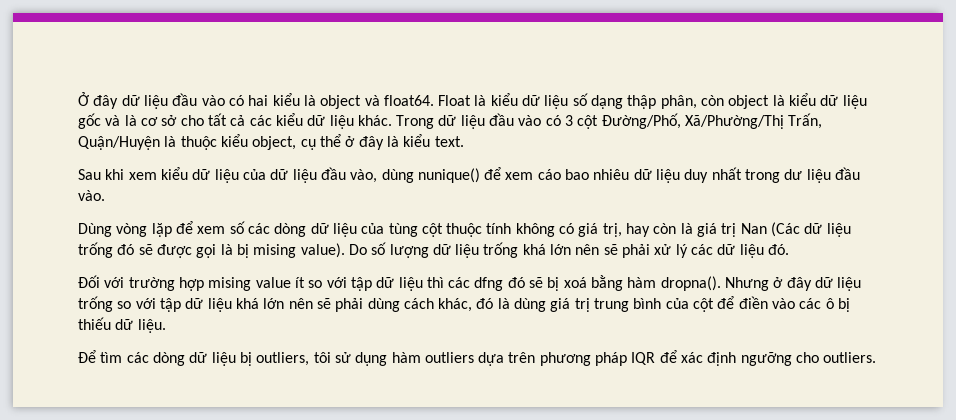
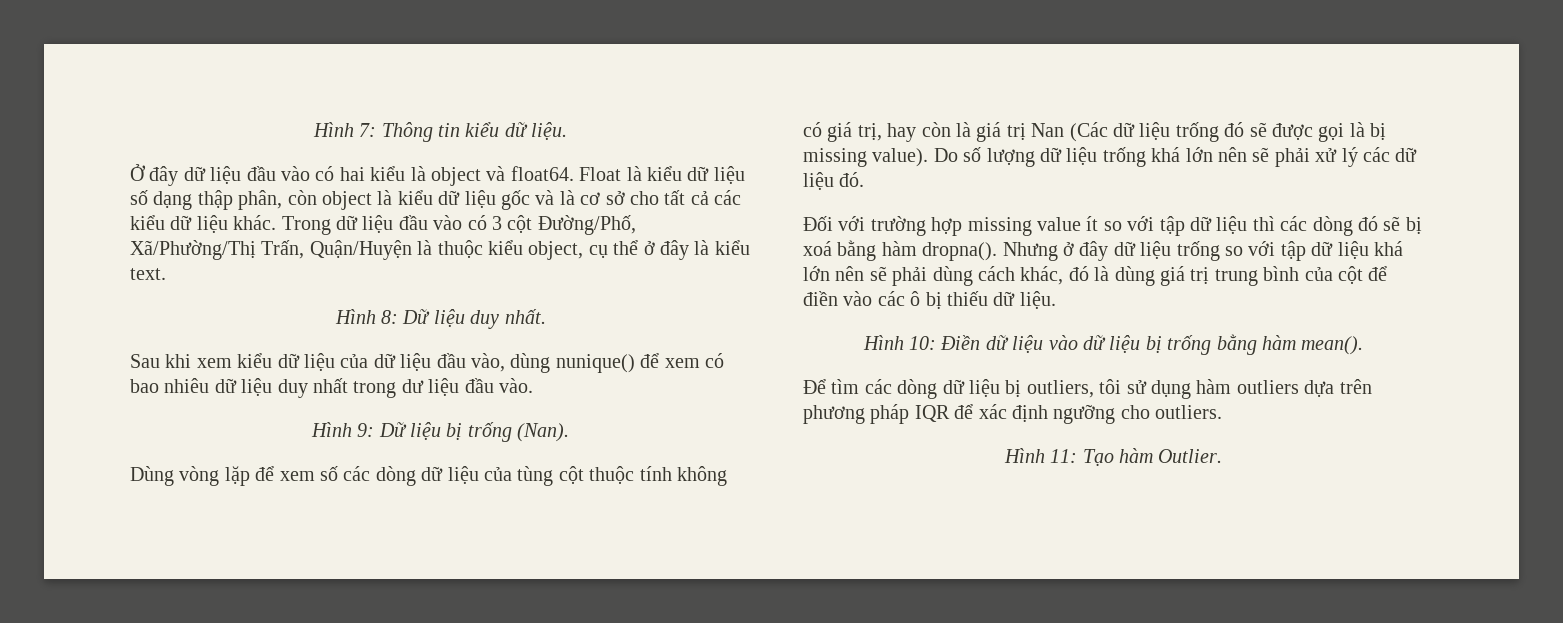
+ Hình 7: Thông tin kiểu dữ liệu.
+ Hình 8: Dữ liệu duy nhất.
- Sau khi xem kiểu dữ liệu của dữ liệu đầu vào, dùng nunique() để xem cáo bao nhiêu dữ liệu duy nhất trong dư liệu đầu vào.
+ Sau khi xem kiểu dữ liệu của dữ liệu đầu vào, dùng nunique() để xem có bao nhiêu dữ liệu duy nhất trong dư liệu đầu vào.
+ Hình 9: Dữ liệu bị trống (Nan).
- Dùng vòng lặp để xem số các dòng dữ liệu của tùng cột thuộc tính không có giá trị, hay còn là giá trị Nan (Các dữ liệu trống đó sẽ được gọi là bị mising value).
+ Dùng vòng lặp để xem số các dòng dữ liệu của tùng cột thuộc tính không có giá trị, hay còn là giá trị Nan (Các dữ liệu trống đó sẽ được gọi là bị missing value).
- Đối với trường hợp mising value ít so với tập dữ liệu thì các dfng đó sẽ bị xoá bằng hàm dropna().
+ Đối với trường hợp missing value ít so với tập dữ liệu thì các dòng đó sẽ bị xoá bằng hàm dropna().
+ Hình 10: Điền dữ liệu vào dữ liệu bị trống bằng hàm mean().
+ Hình 11: Tạo hàm Outlier.

